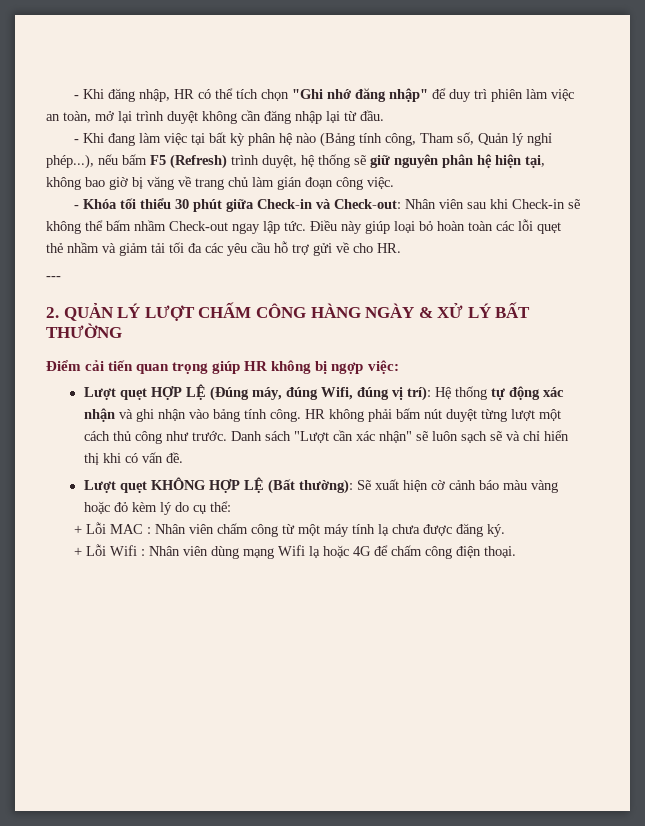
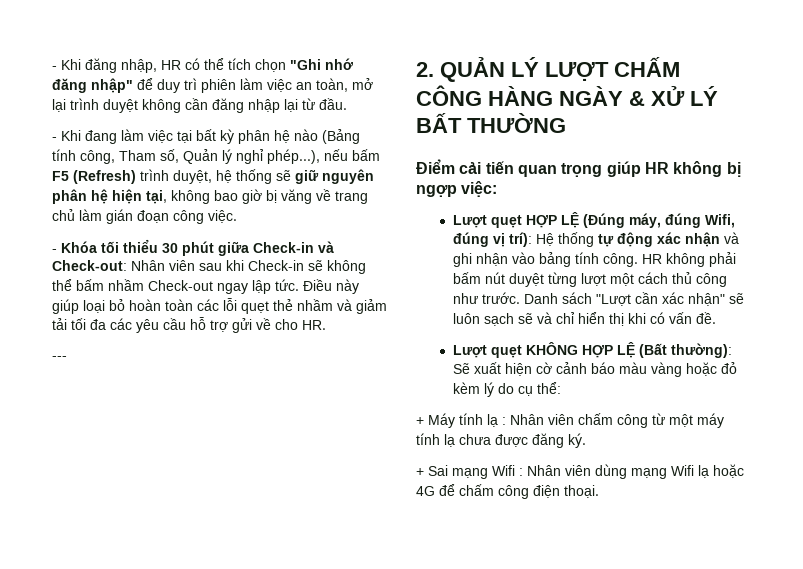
- + Lỗi MAC : Nhân viên chấm công từ một máy tính lạ chưa được đăng ký.
+ + Máy tính lạ : Nhân viên chấm công từ một máy tính lạ chưa được đăng ký.
- + Lỗi Wifi : Nhân viên dùng mạng Wifi lạ hoặc 4G để chấm công điện thoại.
+ + Sai mạng Wifi : Nhân viên dùng mạng Wifi lạ hoặc 4G để chấm công điện thoại.

